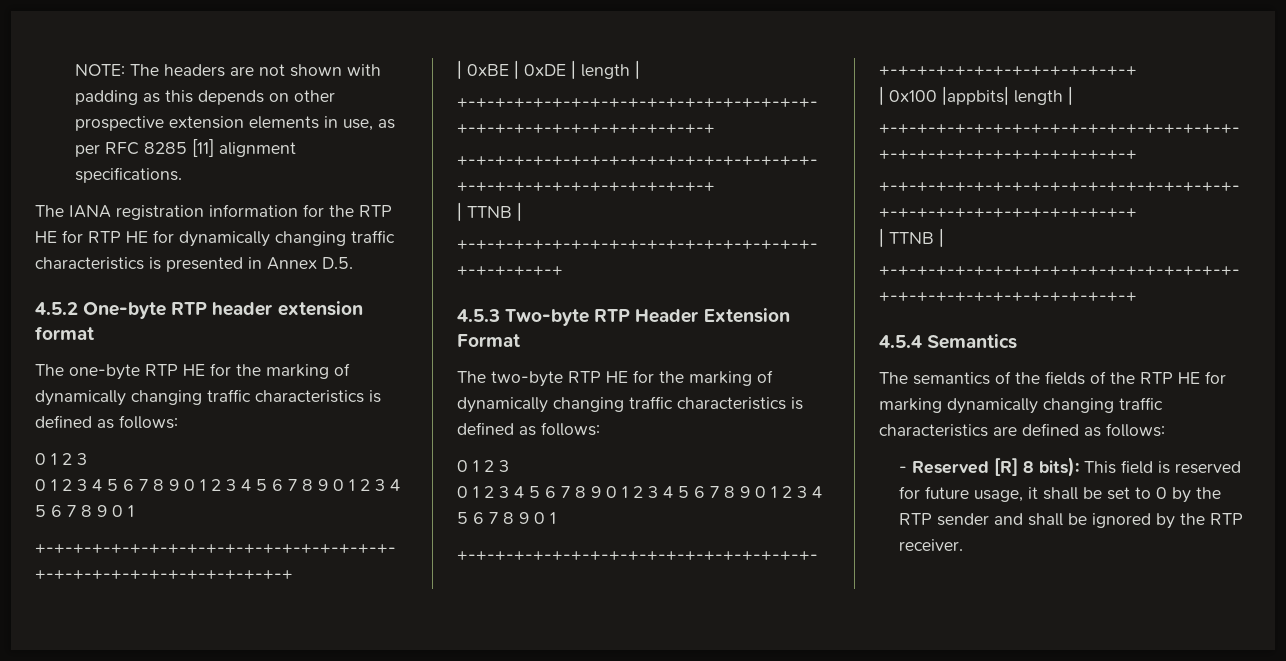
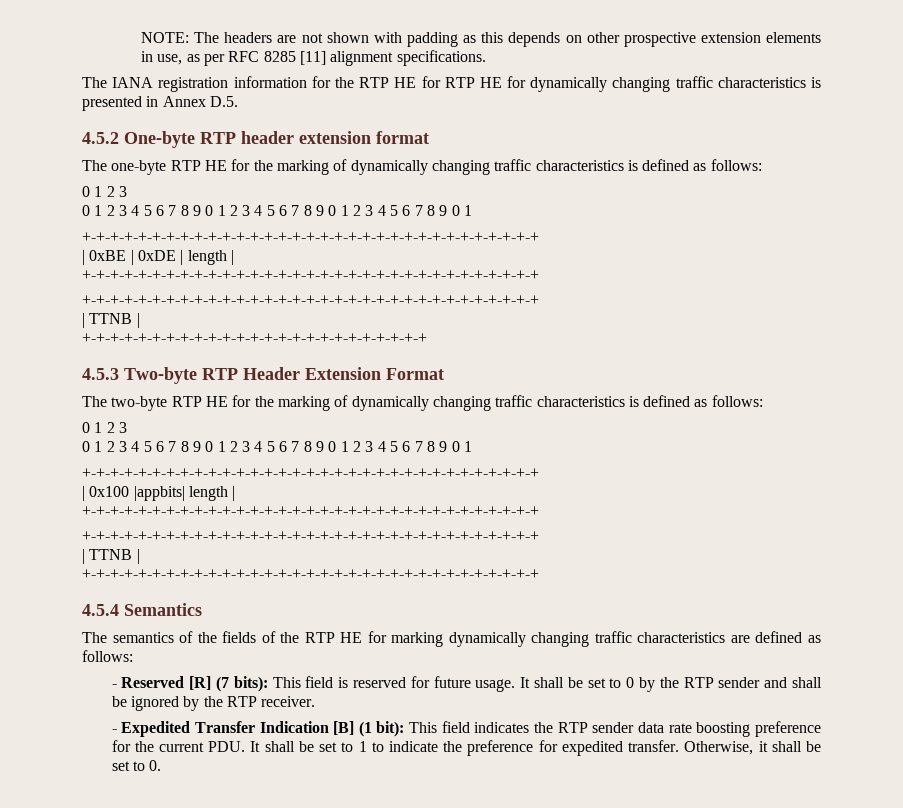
- - Reserved [R] 8 bits): This field is reserved for future usage, it shall be set to 0 by the RTP sender and shall be ignored by the RTP receiver.
+ - Reserved [R] (7 bits): This field is reserved for future usage. It shall be set to 0 by the RTP sender and shall be ignored by the RTP receiver.
+ - Expedited Transfer Indication [B] (1 bit): This field indicates the RTP sender data rate boosting preference for the current PDU. It shall be set to 1 to indicate the preference for expedited transfer. Otherwise, it shall be set to 0.

